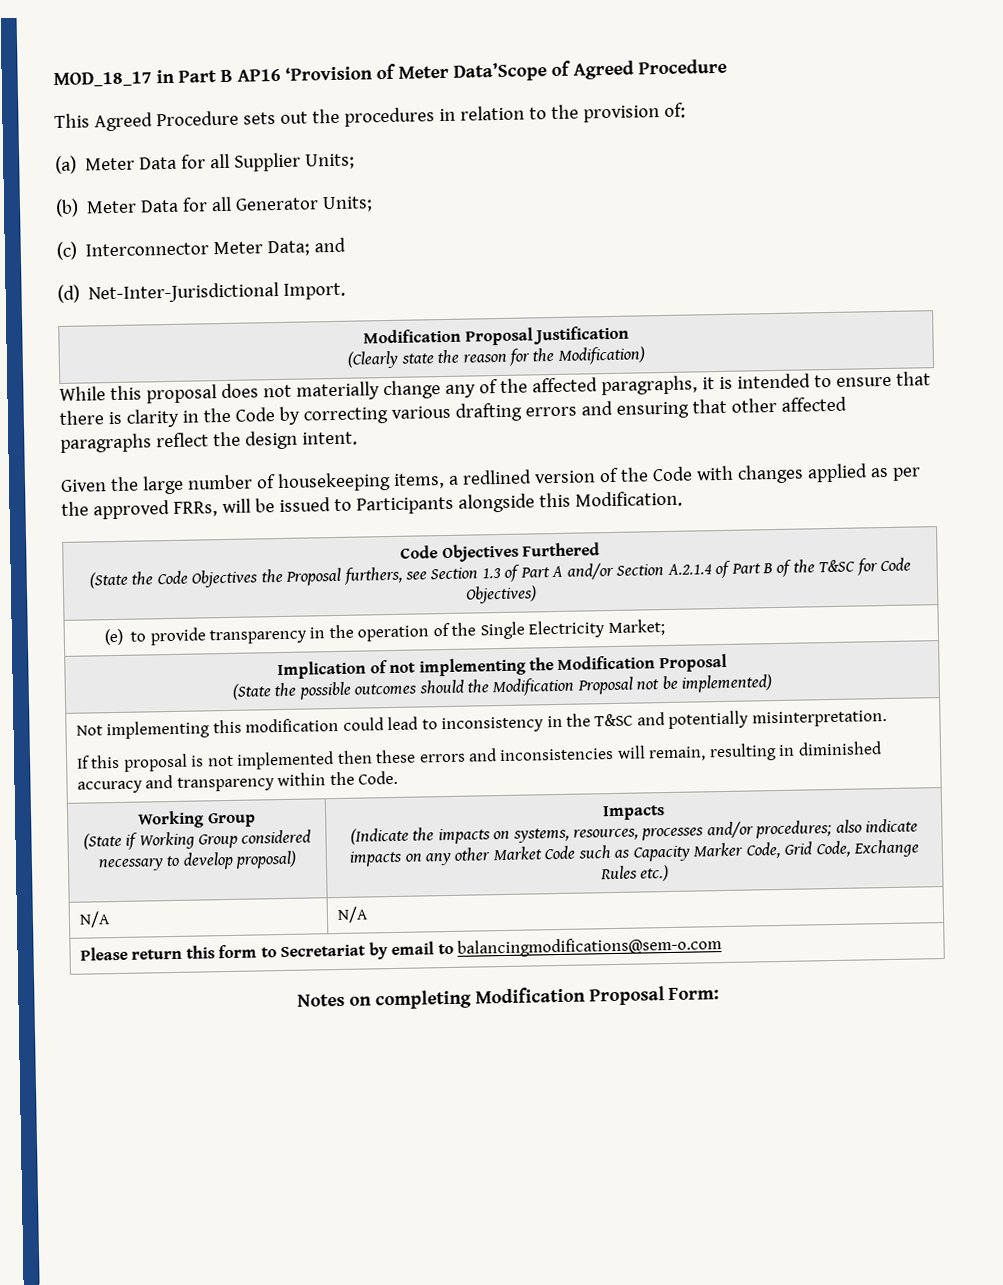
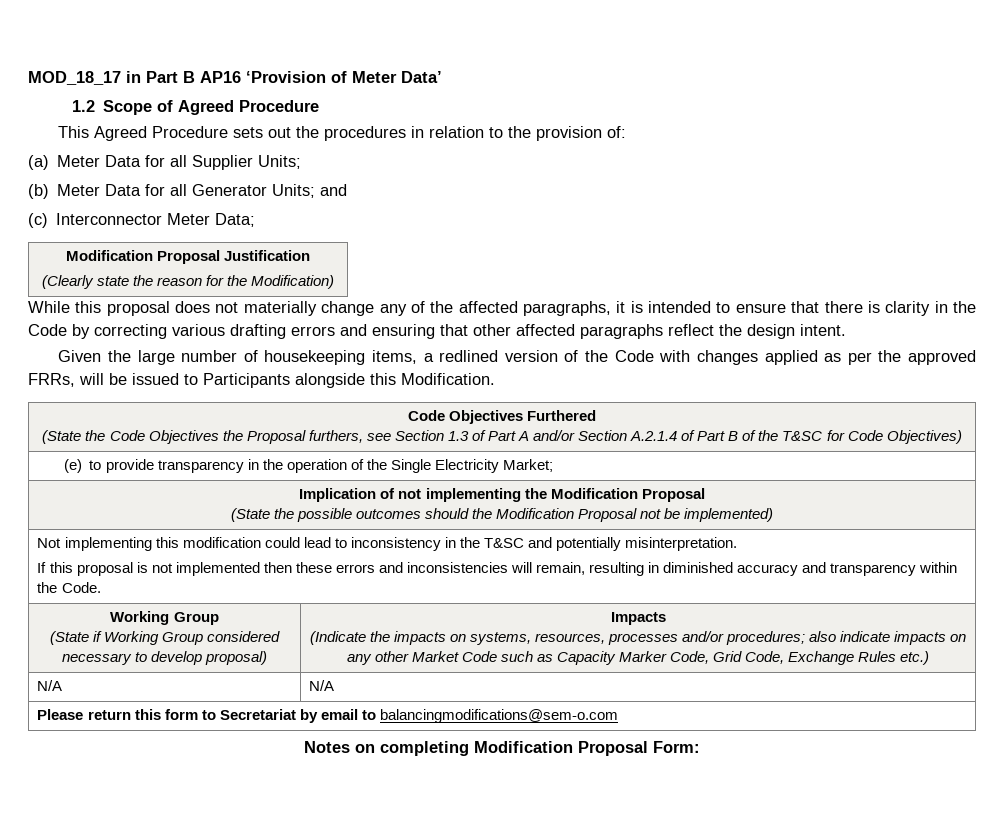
- MOD_18_17 in Part B AP16 ‘Provision of Meter Data’Scope of Agreed Procedure
+ MOD_18_17 in Part B AP16 ‘Provision of Meter Data’
+ 1.2 Scope of Agreed Procedure
- (b) Meter Data for all Generator Units;
+ (b) Meter Data for all Generator Units; and
- (c) Interconnector Meter Data; and
- (d) Net-Inter-Jurisdictional Import.
+ (c) Interconnector Meter Data;

